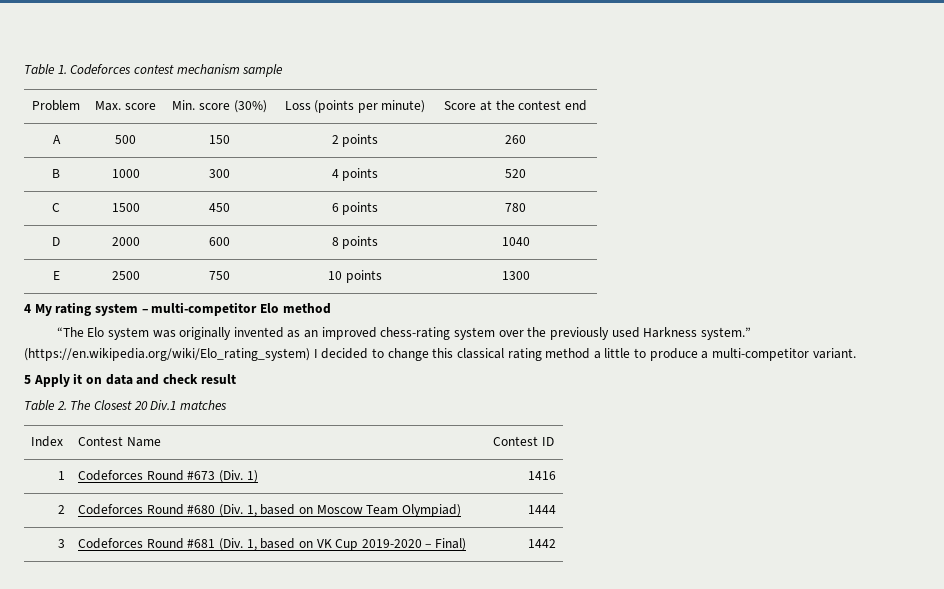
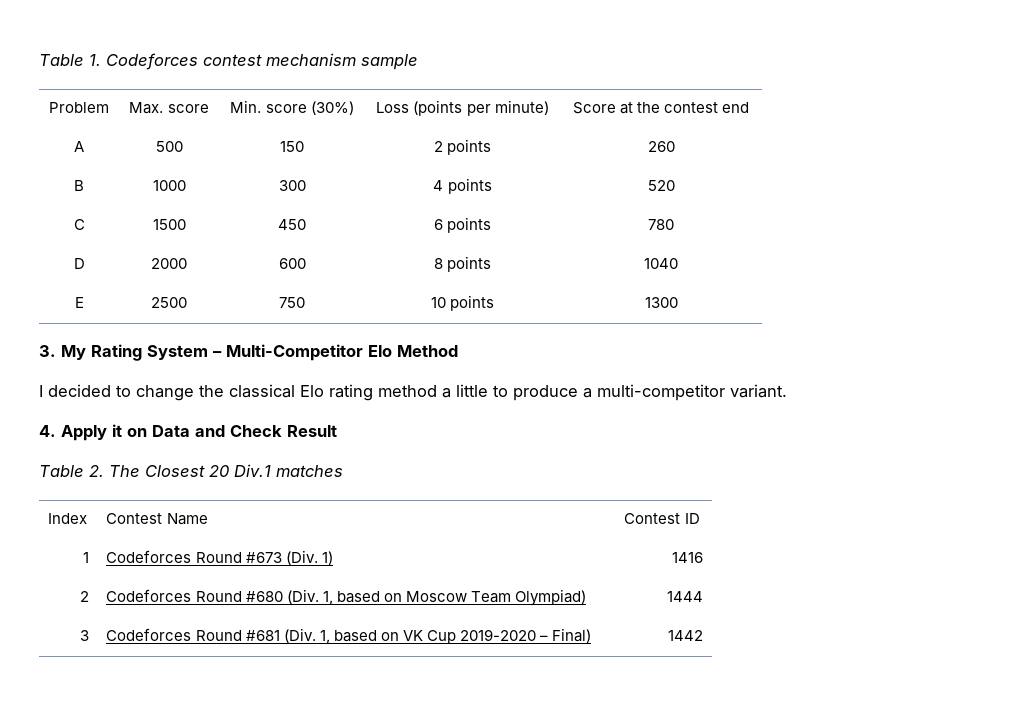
- 4 My rating system – multi-competitor Elo method
- “The Elo system was originally invented as an improved chess-rating system over the previously used Harkness system.” (https://en.wikipedia.org/wiki/Elo_rating_system) I decided to change this classical rating method a little to produce a multi-competitor variant.
+ 3. My Rating System – Multi-Competitor Elo Method
+ I decided to change the classical Elo rating method a little to produce a multi-competitor variant.
- 5 Apply it on data and check result
+ 4. Apply it on Data and Check Result

